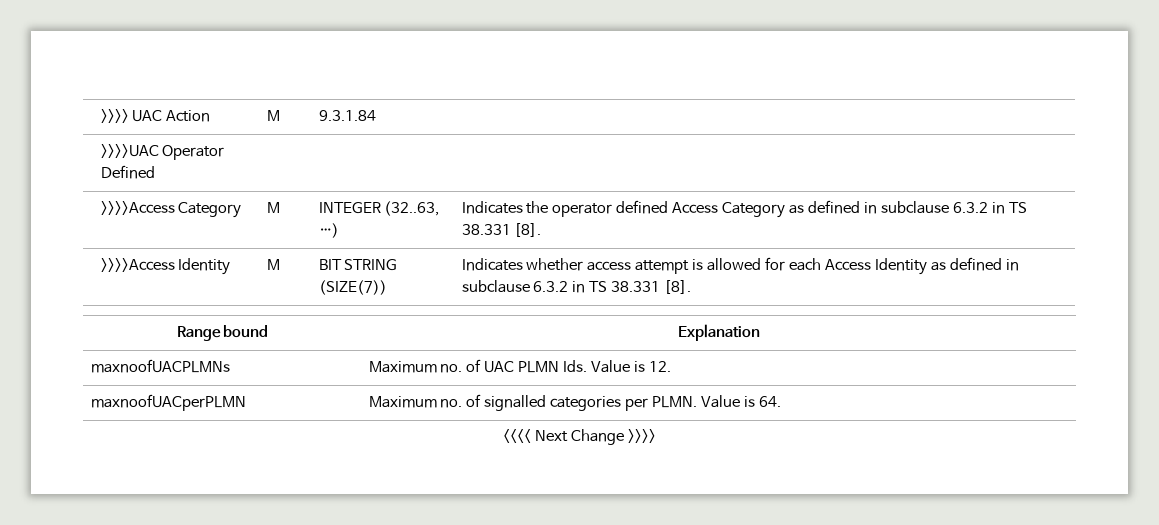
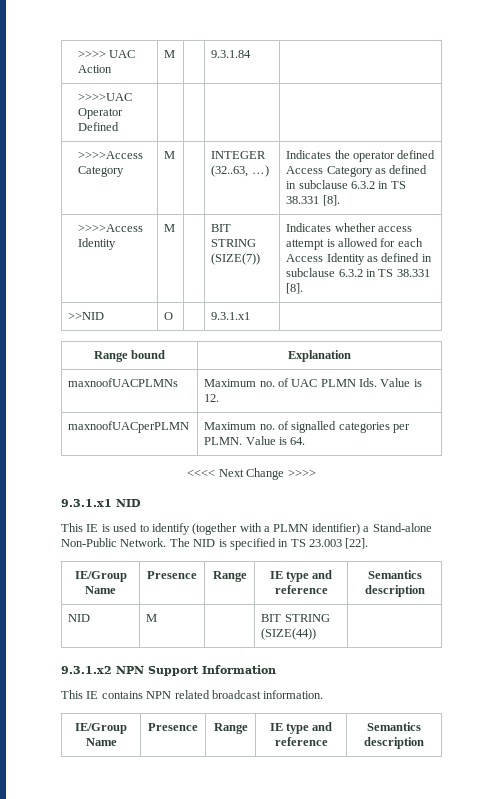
+ >>NID | O | | 9.3.1.x1 |
+ 9.3.1.x1 NID
+ This IE is used to identify (together with a PLMN identifier) a Stand-alone Non-Public Network. The NID is specified in TS 23.003 [22].
+ IE/Group Name | Presence | Range | IE type and reference | Semantics description
+ NID | M | | BIT STRING (SIZE(44)) |
+ 9.3.1.x2 NPN Support Information
+ This IE contains NPN related broadcast information.
+ IE/Group Name | Presence | Range | IE type and reference | Semantics description

